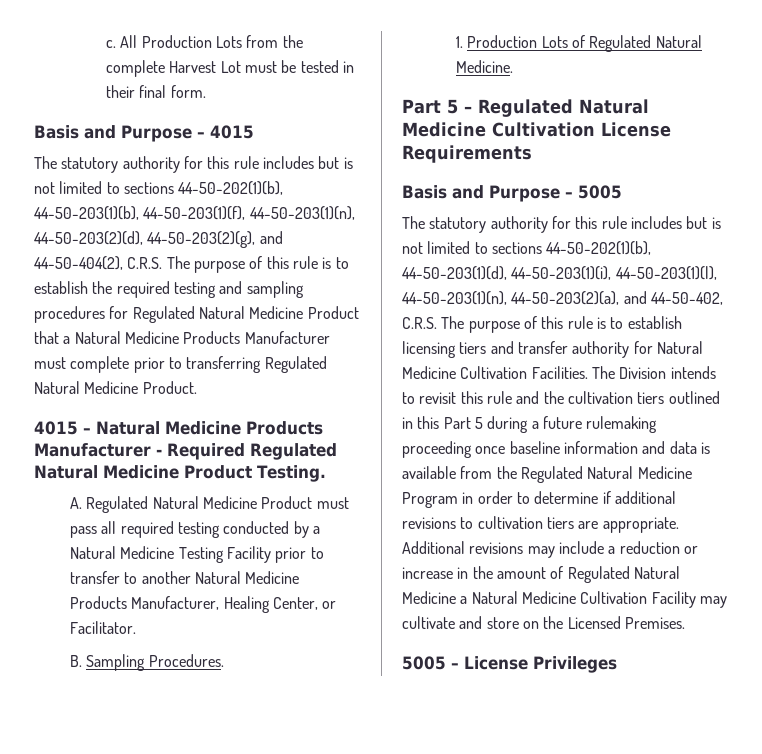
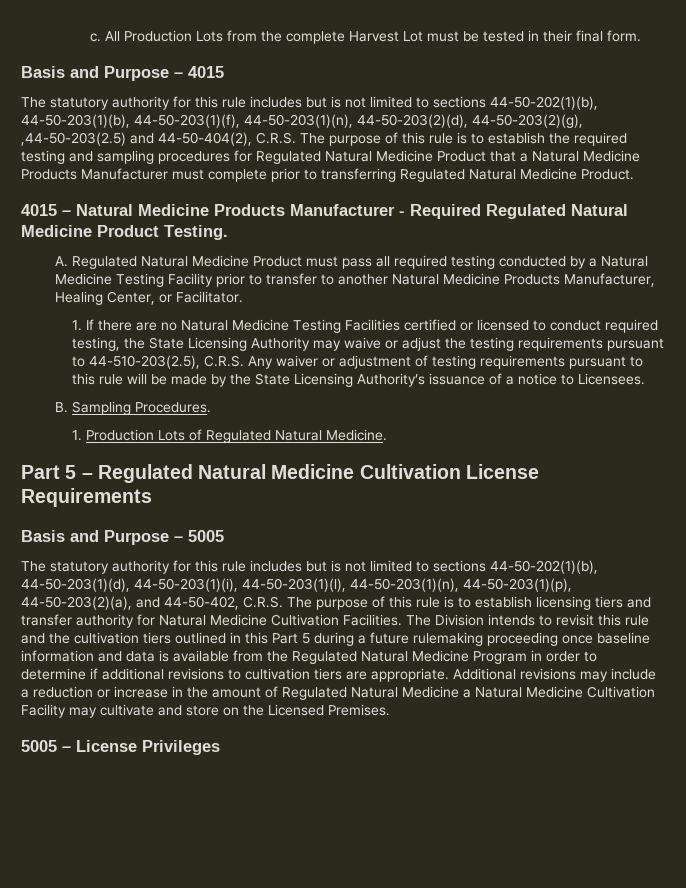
- The statutory authority for this rule includes but is not limited to sections 44-50-202(1)(b), 44-50-203(1)(b), 44-50-203(1)(f), 44-50-203(1)(n), 44-50-203(2)(d), 44-50-203(2)(g), and 44-50-404(2), C.R.S. The purpose of this rule is to establish the required testing and sampling procedures for Regulated Natural Medicine Product that a Natural Medicine Products Manufacturer must complete prior to transferring Regulated Natural Medicine Product.
+ The statutory authority for this rule includes but is not limited to sections 44-50-202(1)(b), 44-50-203(1)(b), 44-50-203(1)(f), 44-50-203(1)(n), 44-50-203(2)(d), 44-50-203(2)(g), ,44-50-203(2.5) and 44-50-404(2), C.R.S. The purpose of this rule is to establish the required testing and sampling procedures for Regulated Natural Medicine Product that a Natural Medicine Products Manufacturer must complete prior to transferring Regulated Natural Medicine Product.
+ 1. If there are no Natural Medicine Testing Facilities certified or licensed to conduct required testing, the State Licensing Authority may waive or adjust the testing requirements pursuant to 44-510-203(2.5), C.R.S. Any waiver or adjustment of testing requirements pursuant to this rule will be made by the State Licensing Authority’s issuance of a notice to Licensees.
- The statutory authority for this rule includes but is not limited to sections 44-50-202(1)(b), 44-50-203(1)(d), 44-50-203(1)(i), 44-50-203(1)(l), 44-50-203(1)(n), 44-50-203(2)(a), and 44-50-402, C.R.S. The purpose of this rule is to establish licensing tiers and transfer authority for Natural Medicine Cultivation Facilities.
+ The statutory authority for this rule includes but is not limited to sections 44-50-202(1)(b), 44-50-203(1)(d), 44-50-203(1)(i), 44-50-203(1)(l), 44-50-203(1)(n), 44-50-203(1)(p), 44-50-203(2)(a), and 44-50-402, C.R.S. The purpose of this rule is to establish licensing tiers and transfer authority for Natural Medicine Cultivation Facilities.

